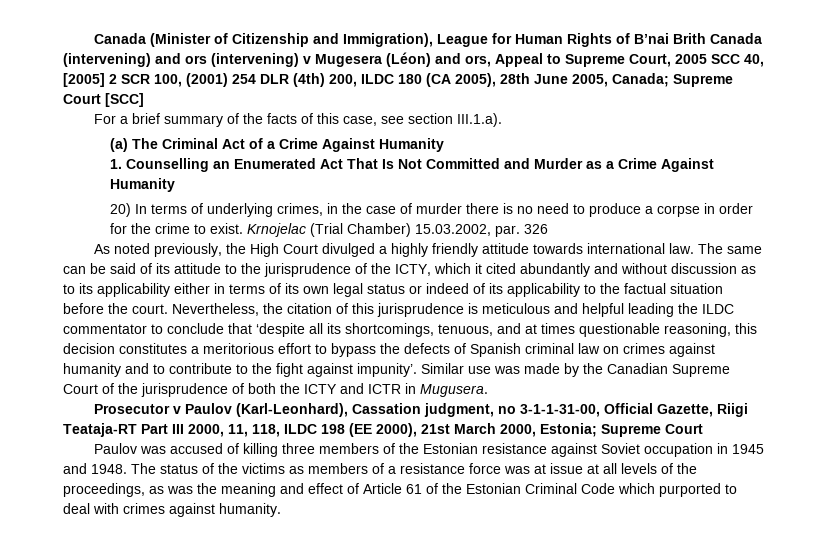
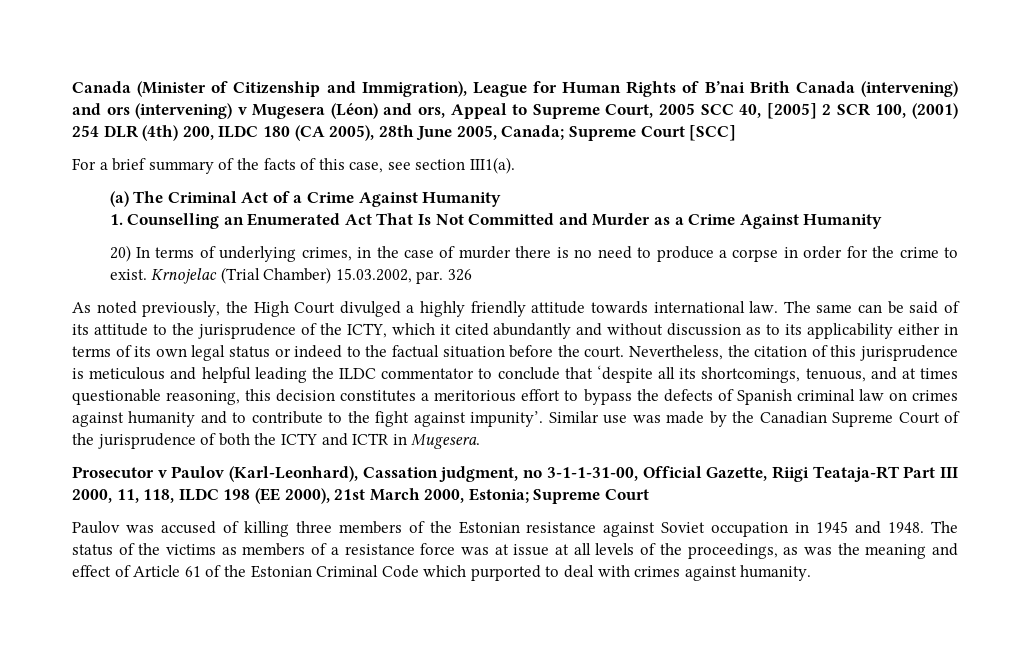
- For a brief summary of the facts of this case, see section III.1.a).
+ For a brief summary of the facts of this case, see section III1(a).
- The same can be said of its attitude to the jurisprudence of the ICTY, which it cited abundantly and without discussion as to its applicability either in terms of its own legal status or indeed of its applicability to the factual situation before the court.
+ The same can be said of its attitude to the jurisprudence of the ICTY, which it cited abundantly and without discussion as to its applicability either in terms of its own legal status or indeed to the factual situation before the court.
- Similar use was made by the Canadian Supreme Court of the jurisprudence of both the ICTY and ICTR in Mugusera.
+ Similar use was made by the Canadian Supreme Court of the jurisprudence of both the ICTY and ICTR in Mugesera.

